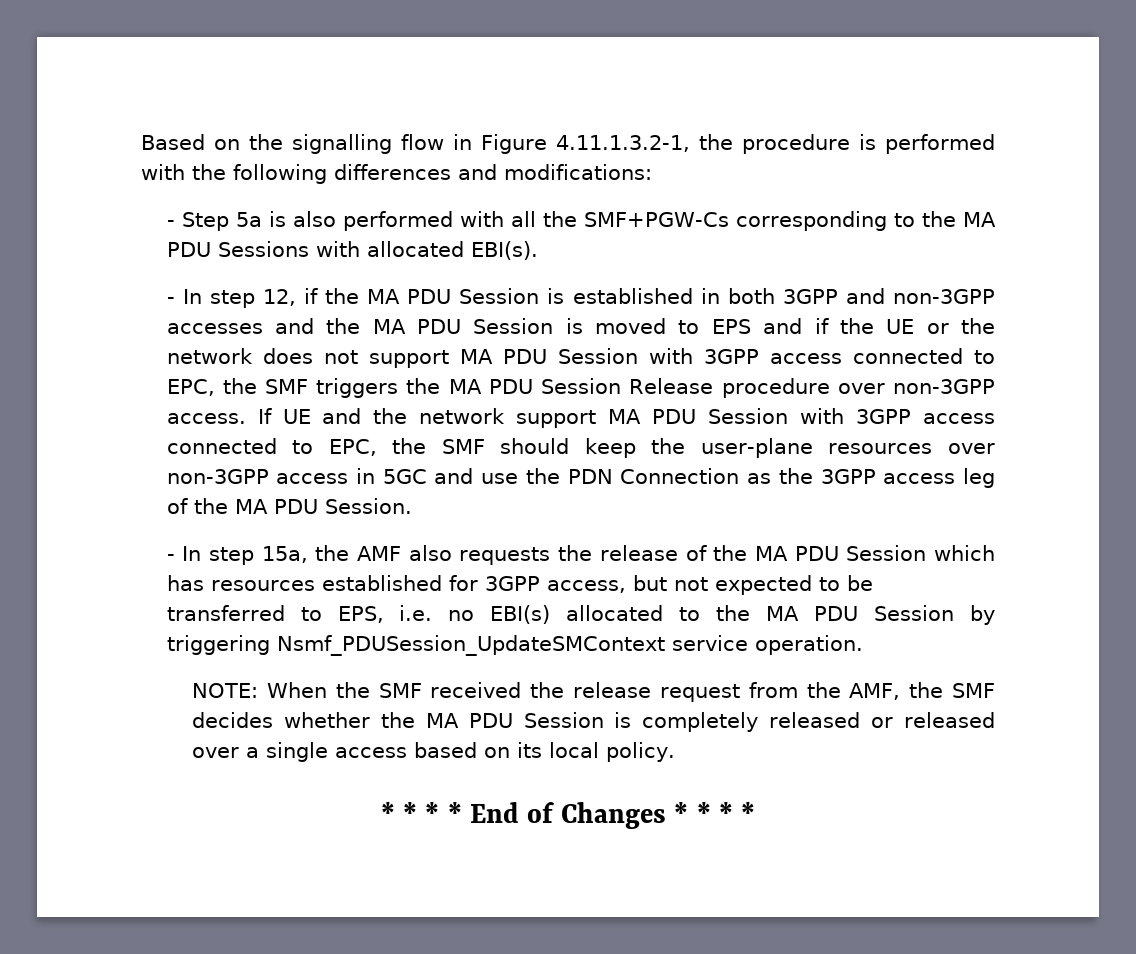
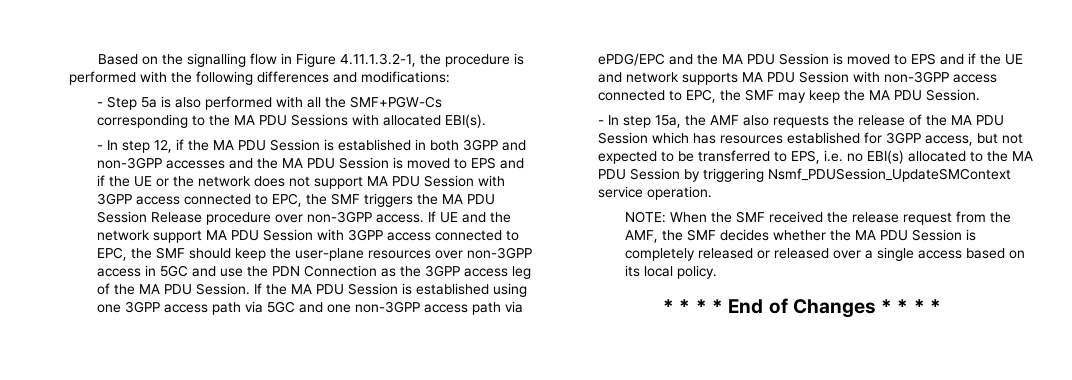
+ If the MA PDU Session is established using one 3GPP access path via 5GC and one non-3GPP access path via ePDG/EPC and the MA PDU Session is moved to EPS and if the UE and network supports MA PDU Session with non-3GPP access connected to EPC, the SMF may keep the MA PDU Session.

